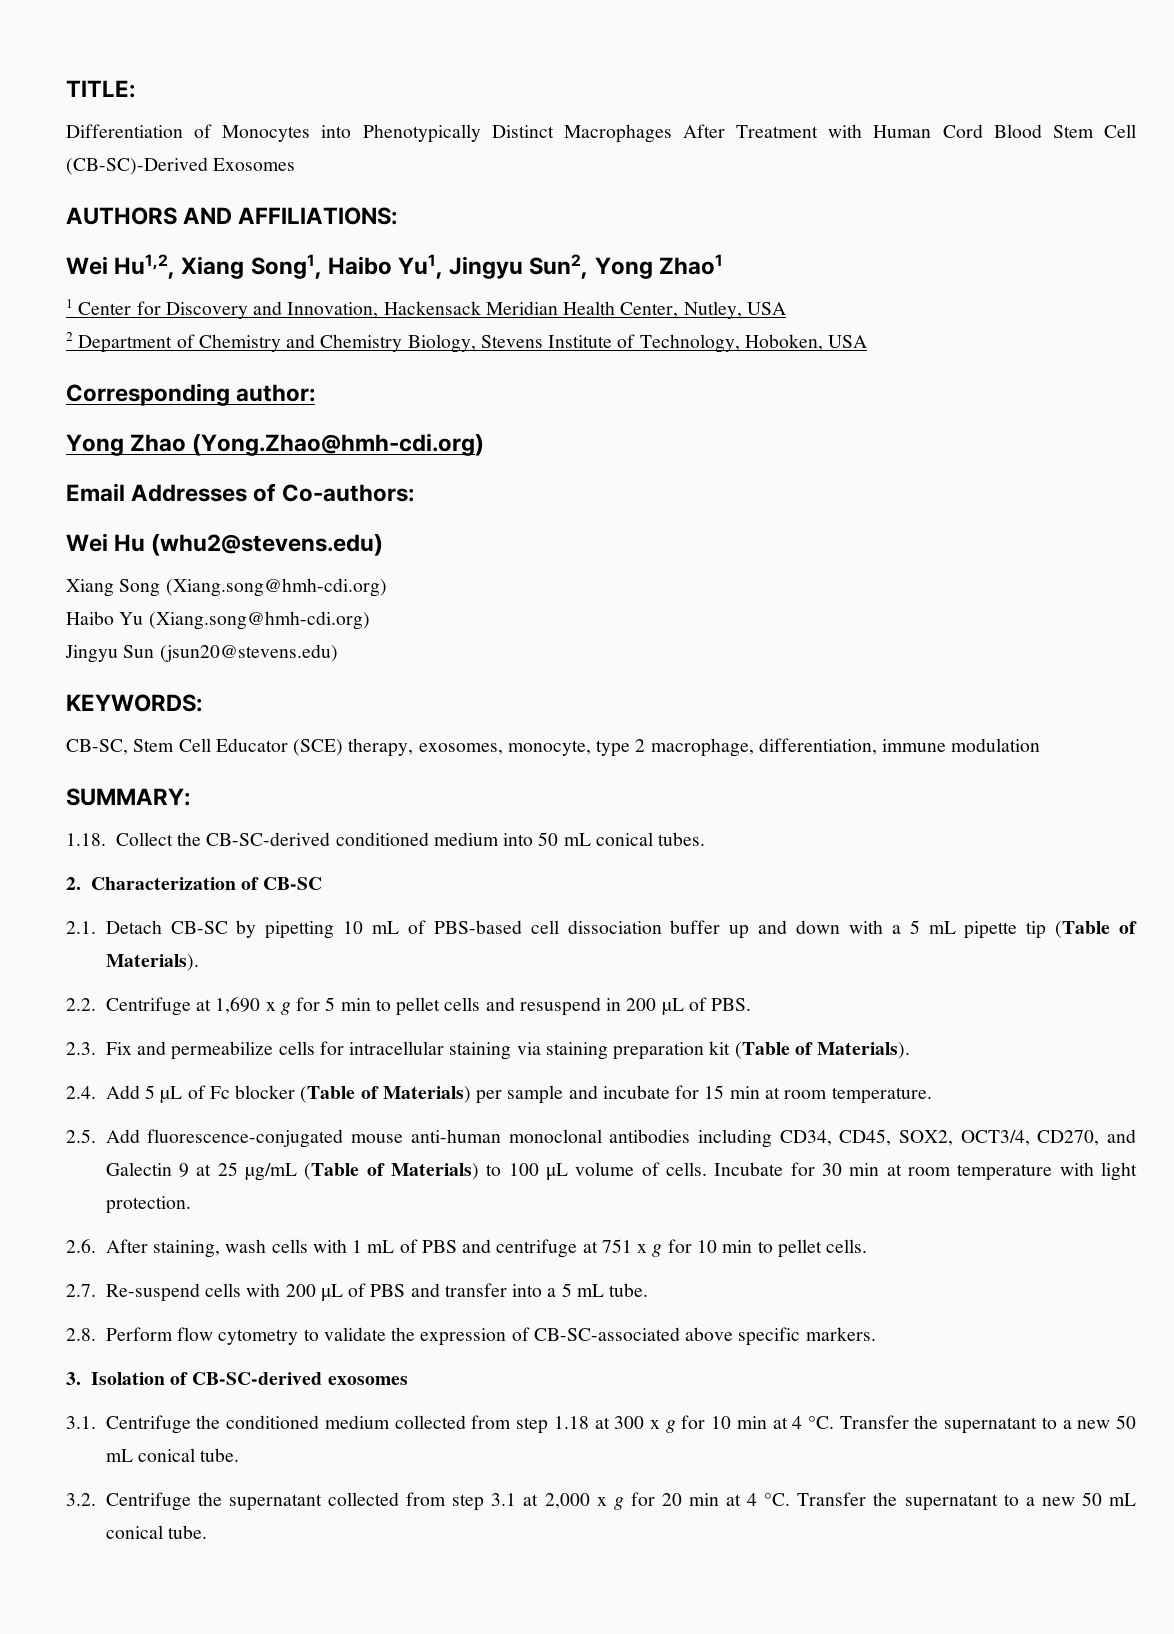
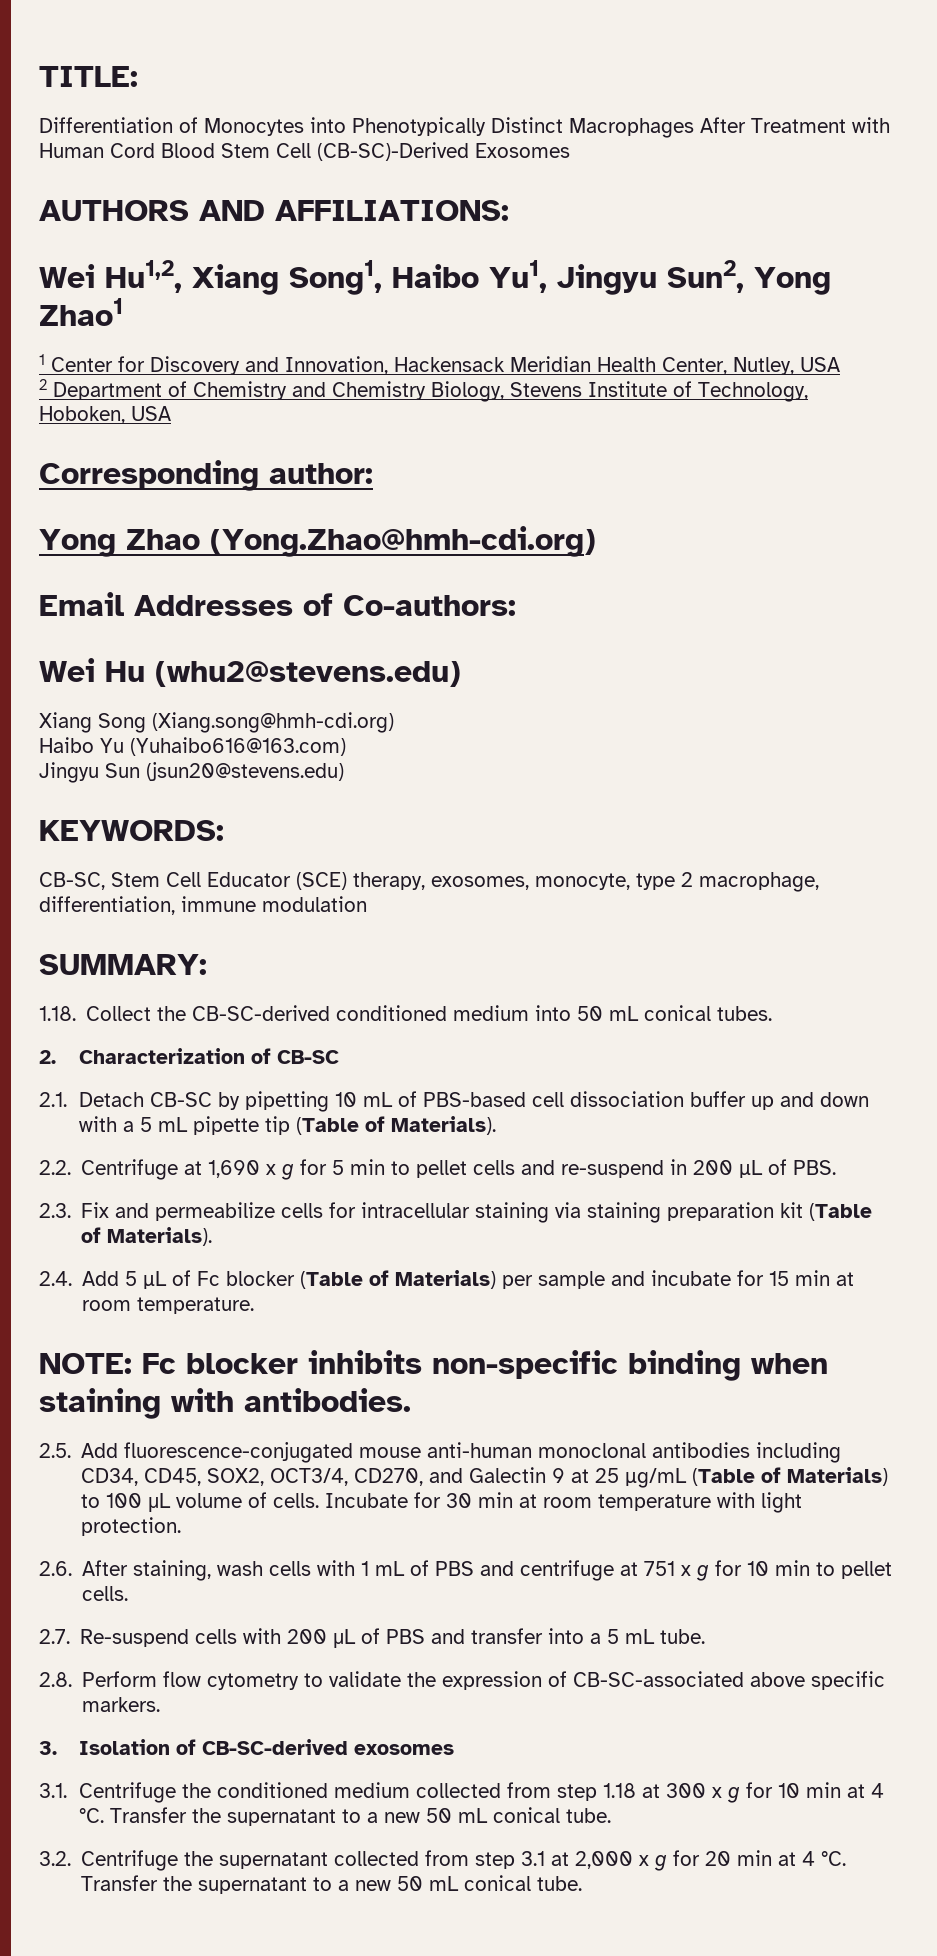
- Haibo Yu (Xiang.song@hmh-cdi.org)
+ Haibo Yu (Yuhaibo616@163.com)
- 2.2. Centrifuge at 1,690 x g for 5 min to pellet cells and resuspend in 200 µL of PBS.
+ 2.2. Centrifuge at 1,690 x g for 5 min to pellet cells and re-suspend in 200 µL of PBS.
+ NOTE: Fc blocker inhibits non-specific binding when staining with antibodies.

